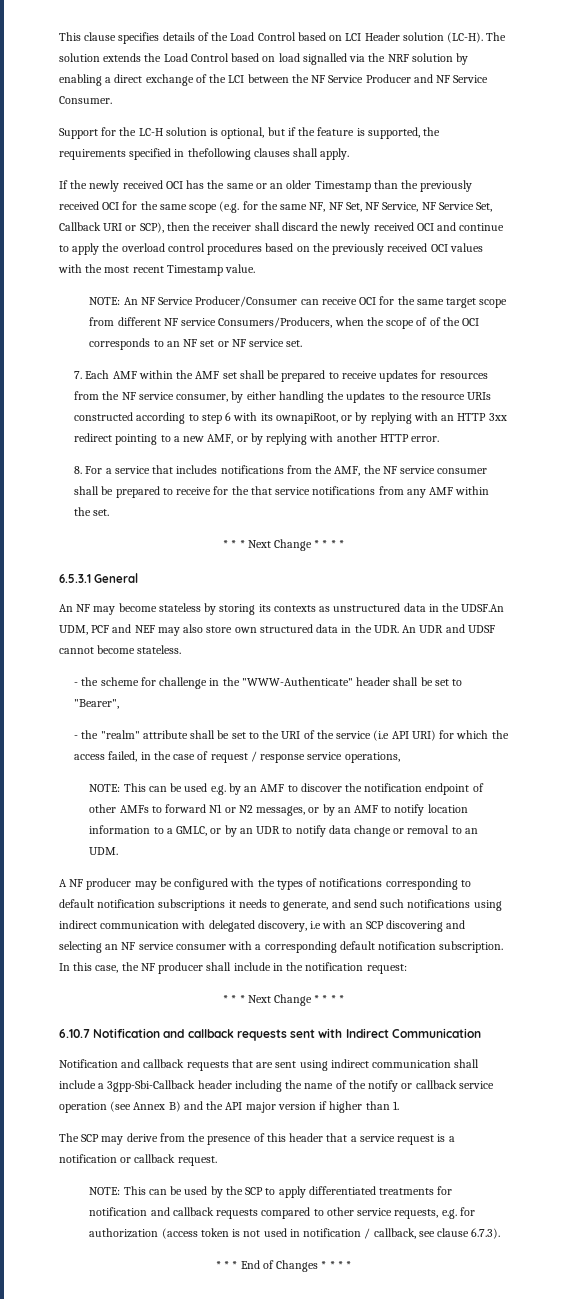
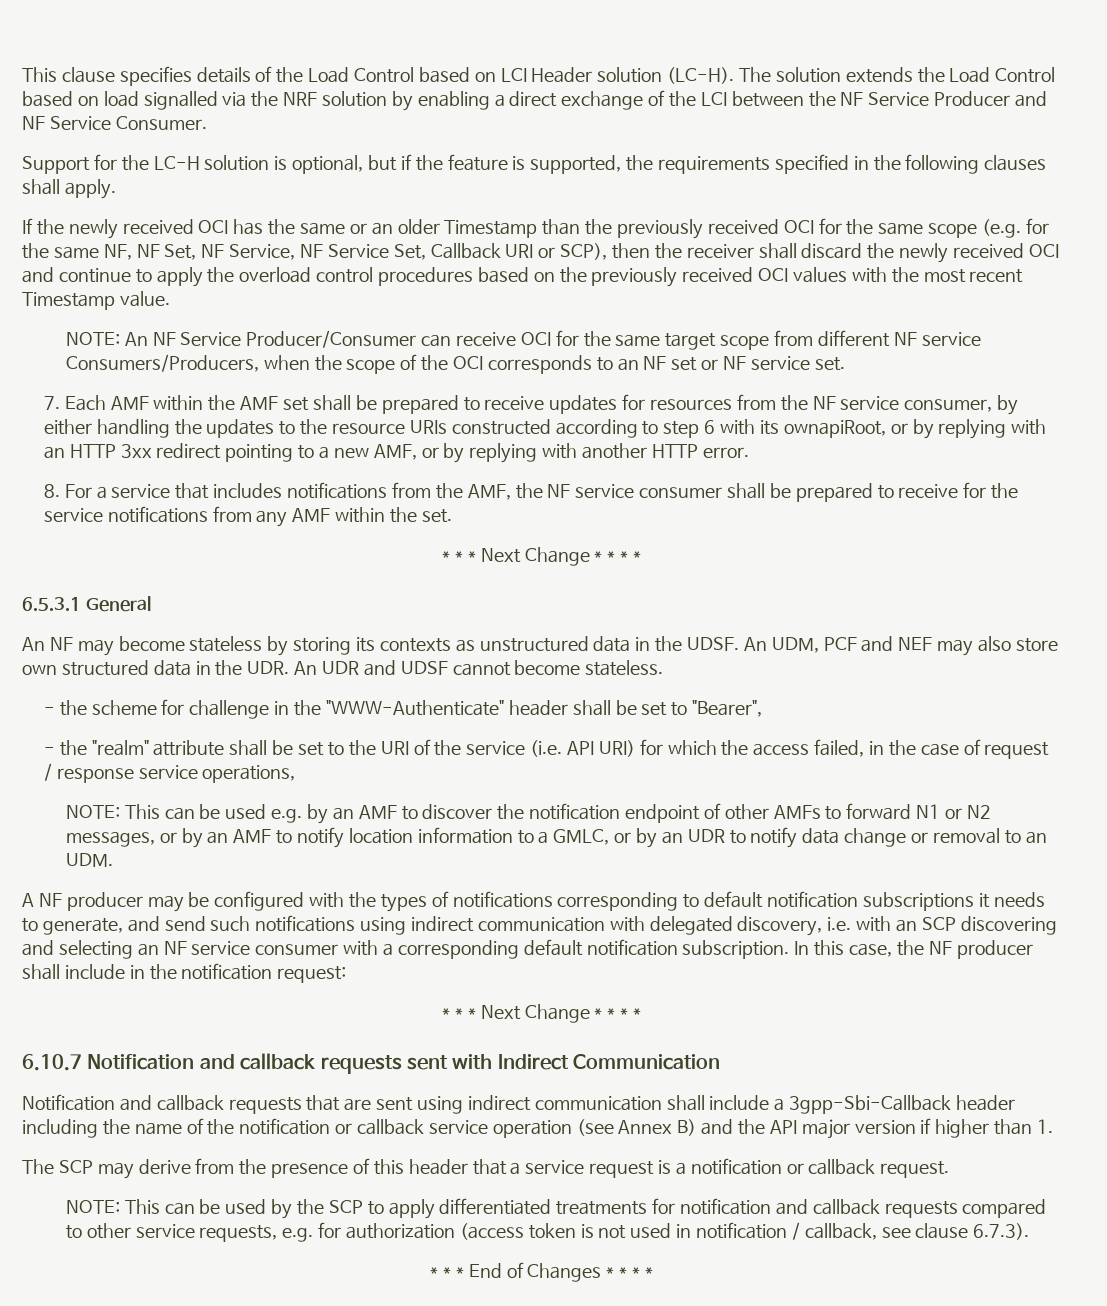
- Support for the LC-H solution is optional, but if the feature is supported, the requirements specified in thefollowing clauses shall apply.
+ Support for the LC-H solution is optional, but if the feature is supported, the requirements specified in the following clauses shall apply.
- NOTE: An NF Service Producer/Consumer can receive OCI for the same target scope from different NF service Consumers/Producers, when the scope of of the OCI corresponds to an NF set or NF service set.
+ NOTE: An NF Service Producer/Consumer can receive OCI for the same target scope from different NF service Consumers/Producers, when the scope of the OCI corresponds to an NF set or NF service set.
- 8. For a service that includes notifications from the AMF, the NF service consumer shall be prepared to receive for the that service notifications from any AMF within the set.
+ 8. For a service that includes notifications from the AMF, the NF service consumer shall be prepared to receive for the service notifications from any AMF within the set.
- An NF may become stateless by storing its contexts as unstructured data in the UDSF.An UDM, PCF and NEF may also store own structured data in the UDR. An UDR and UDSF cannot become stateless.
+ An NF may become stateless by storing its contexts as unstructured data in the UDSF. An UDM, PCF and NEF may also store own structured data in the UDR. An UDR and UDSF cannot become stateless.
- - the "realm" attribute shall be set to the URI of the service (i.e API URI) for which the access failed, in the case of request / response service operations,
+ - the "realm" attribute shall be set to the URI of the service (i.e. API URI) for which the access failed, in the case of request / response service operations,
- A NF producer may be configured with the types of notifications corresponding to default notification subscriptions it needs to generate, and send such notifications using indirect communication with delegated discovery, i.e with an SCP discovering and selecting an NF service consumer with a corresponding default notification subscription.
+ A NF producer may be configured with the types of notifications corresponding to default notification subscriptions it needs to generate, and send such notifications using indirect communication with delegated discovery, i.e. with an SCP discovering and selecting an NF service consumer with a corresponding default notification subscription.
- Notification and callback requests that are sent using indirect communication shall include a 3gpp-Sbi-Callback header including the name of the notify or callback service operation (see Annex B) and the API major version if higher than 1.
+ Notification and callback requests that are sent using indirect communication shall include a 3gpp-Sbi-Callback header including the name of the notification or callback service operation (see Annex B) and the API major version if higher than 1.

